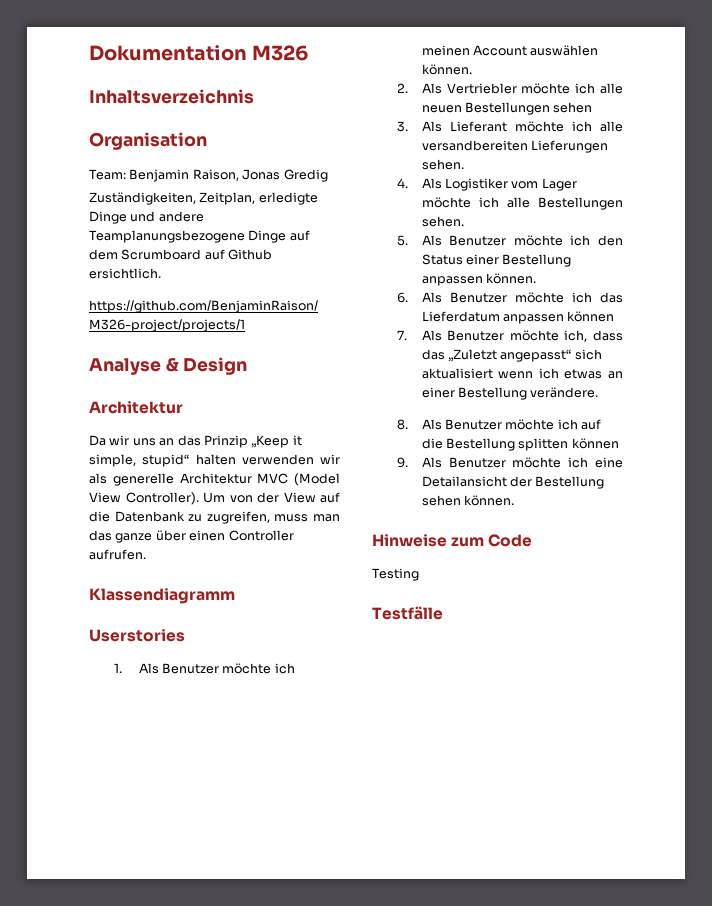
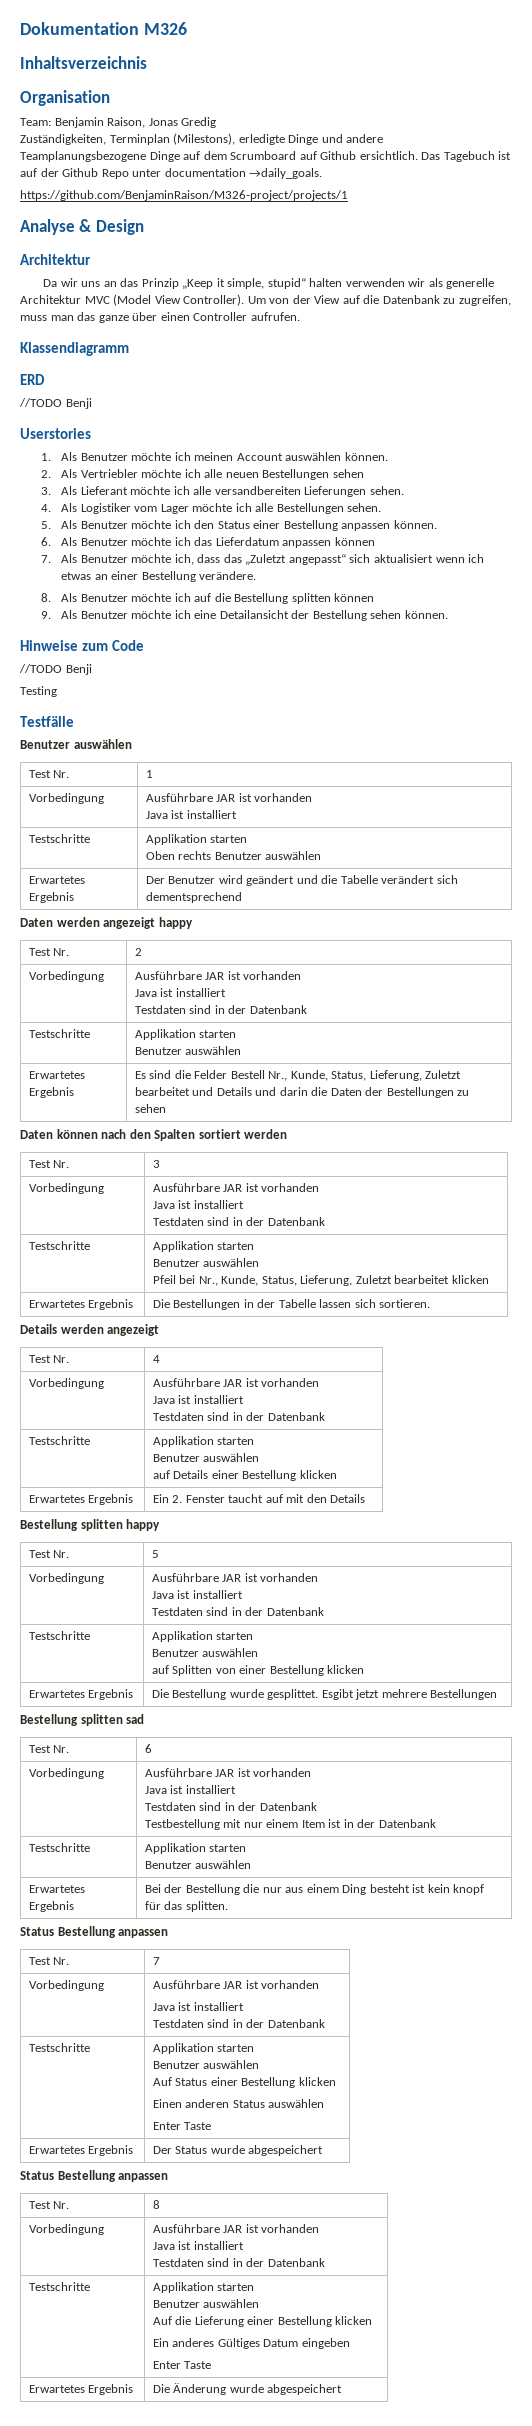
- Zuständigkeiten, Zeitplan, erledigte Dinge und andere Teamplanungsbezogene Dinge auf dem Scrumboard auf Github ersichtlich.
+ Zuständigkeiten, Terminplan (Milestons), erledigte Dinge und andere Teamplanungsbezogene Dinge auf dem Scrumboard auf Github ersichtlich. Das Tagebuch ist auf der Github Repo unter documentation →daily_goals.
+ ERD
+ //TODO Benji
  Hinweise zum Code
+ //TODO Benji
  Testfälle
+ Benutzer auswählen
+ Test Nr. | 1
+ Vorbedingung | Ausführbare JAR ist vorhanden
+ Java ist installiert
+ Testschritte | Applikation starten
+ Oben rechts Benutzer auswählen
+ Erwartetes Ergebnis | Der Benutzer wird geändert und die Tabelle verändert sich dementsprechend
+ Daten werden angezeigt happy
+ Test Nr. | 2
+ Vorbedingung | Ausführbare JAR ist vorhanden
+ Java ist installiert
+ Testdaten sind in der Datenbank
+ Testschritte | Applikation starten
+ Benutzer auswählen
+ Erwartetes Ergebnis | Es sind die Felder Bestell Nr., Kunde, Status, Lieferung, Zuletzt bearbeitet und Details und darin die Daten der Bestellungen zu sehen
+ Daten können nach den Spalten sortiert werden
+ Test Nr. | 3
+ Vorbedingung | Ausführbare JAR ist vorhanden
+ Java ist installiert
+ Testdaten sind in der Datenbank
+ Testschritte | Applikation starten
+ Benutzer auswählen
+ Pfeil bei Nr., Kunde, Status, Lieferung, Zuletzt bearbeitet klicken
+ Erwartetes Ergebnis | Die Bestellungen in der Tabelle lassen sich sortieren.
+ Details werden angezeigt
+ Test Nr. | 4
+ Vorbedingung | Ausführbare JAR ist vorhanden
+ Java ist installiert
+ Testdaten sind in der Datenbank
+ Testschritte | Applikation starten
+ Benutzer auswählen
+ auf Details einer Bestellung klicken
+ Erwartetes Ergebnis | Ein 2. Fenster taucht auf mit den Details
+ Bestellung splitten happy
+ Test Nr. | 5
+ Vorbedingung | Ausführbare JAR ist vorhanden
+ Java ist installiert
+ Testdaten sind in der Datenbank
+ Testschritte | Applikation starten
+ Benutzer auswählen
+ auf Splitten von einer Bestellung klicken
+ Erwartetes Ergebnis | Die Bestellung wurde gesplittet. Esgibt jetzt mehrere Bestellungen
+ Bestellung splitten sad
+ Test Nr. | 6
+ Vorbedingung | Ausführbare JAR ist vorhanden
+ Java ist installiert
+ Testdaten sind in der Datenbank
+ Testbestellung mit nur einem Item ist in der Datenbank
+ Testschritte | Applikation starten
+ Benutzer auswählen
+ Erwartetes Ergebnis | Bei der Bestellung die nur aus einem Ding besteht ist kein knopf für das splitten.
+ Status Bestellung anpassen
+ Test Nr. | 7
+ Vorbedingung | Ausführbare JAR ist vorhanden
+ Java ist installiert
+ Testdaten sind in der Datenbank
+ Testschritte | Applikation starten
+ Benutzer auswählen
+ Auf Status einer Bestellung klicken
+ Einen anderen Status auswählen
+ Enter Taste
+ Erwartetes Ergebnis | Der Status wurde abgespeichert
+ Status Bestellung anpassen
+ Test Nr. | 8
+ Vorbedingung | Ausführbare JAR ist vorhanden
+ Java ist installiert
+ Testdaten sind in der Datenbank
+ Testschritte | Applikation starten
+ Benutzer auswählen
+ Auf die Lieferung einer Bestellung klicken
+ Ein anderes Gültiges Datum eingeben
+ Enter Taste
+ Erwartetes Ergebnis | Die Änderung wurde abgespeichert

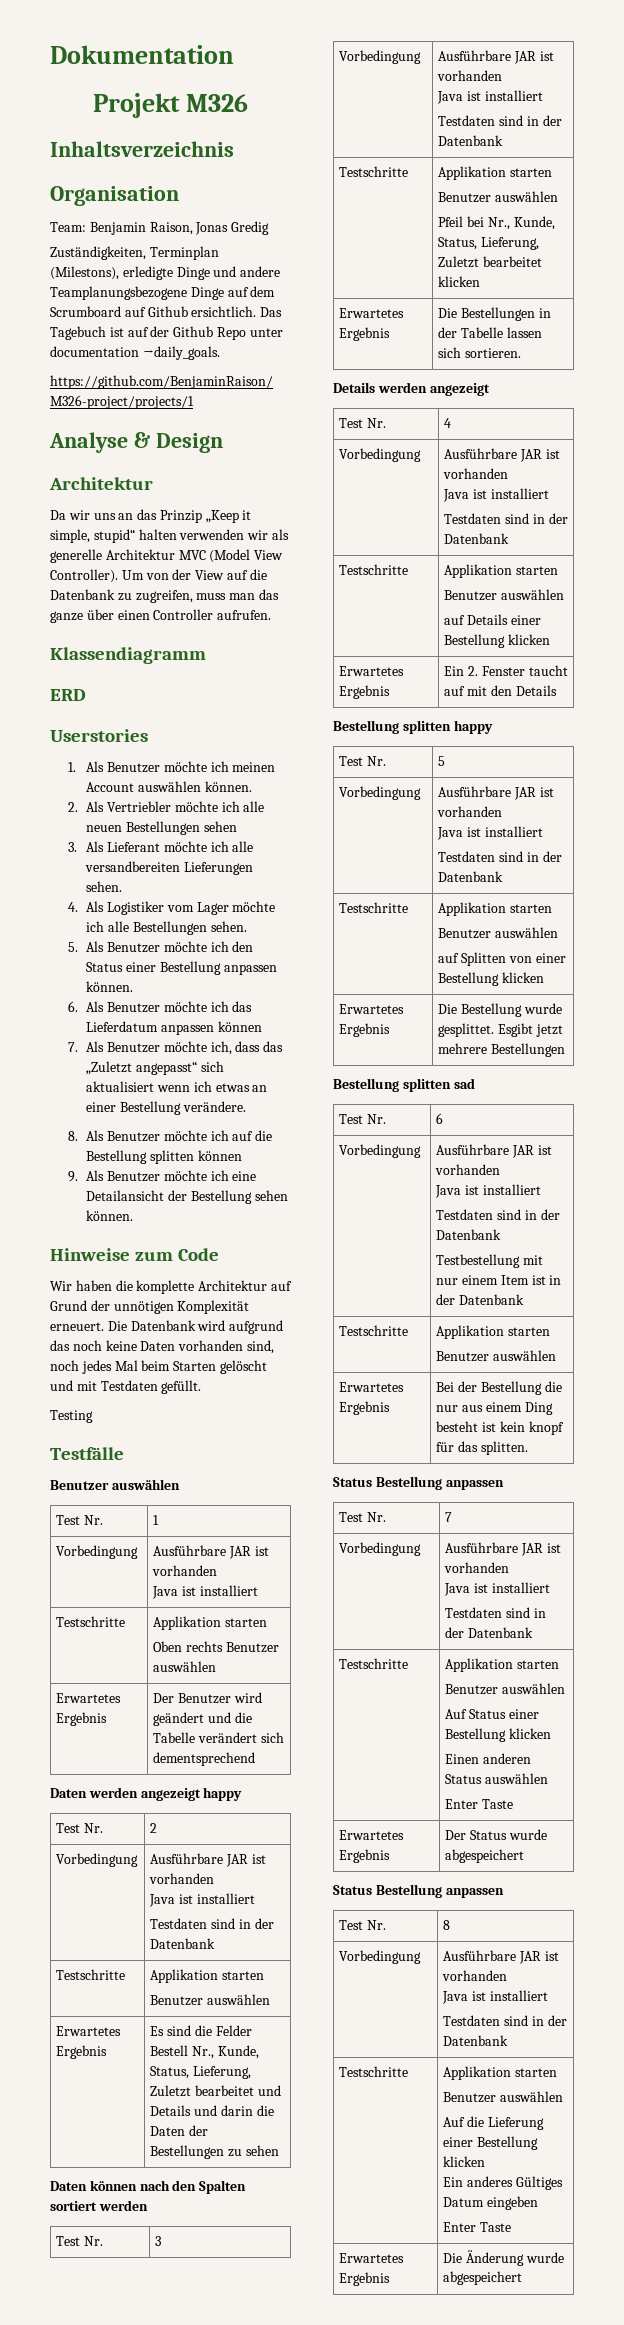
- Dokumentation M326
+ Dokumentation
+ Projekt M326
  ERD
- //TODO Benji
  Hinweise zum Code
- //TODO Benji
+ Wir haben die komplette Architektur auf Grund der unnötigen Komplexität erneuert. Die Datenbank wird aufgrund das noch keine Daten vorhanden sind, noch jedes Mal beim Starten gelöscht und mit Testdaten gefüllt.

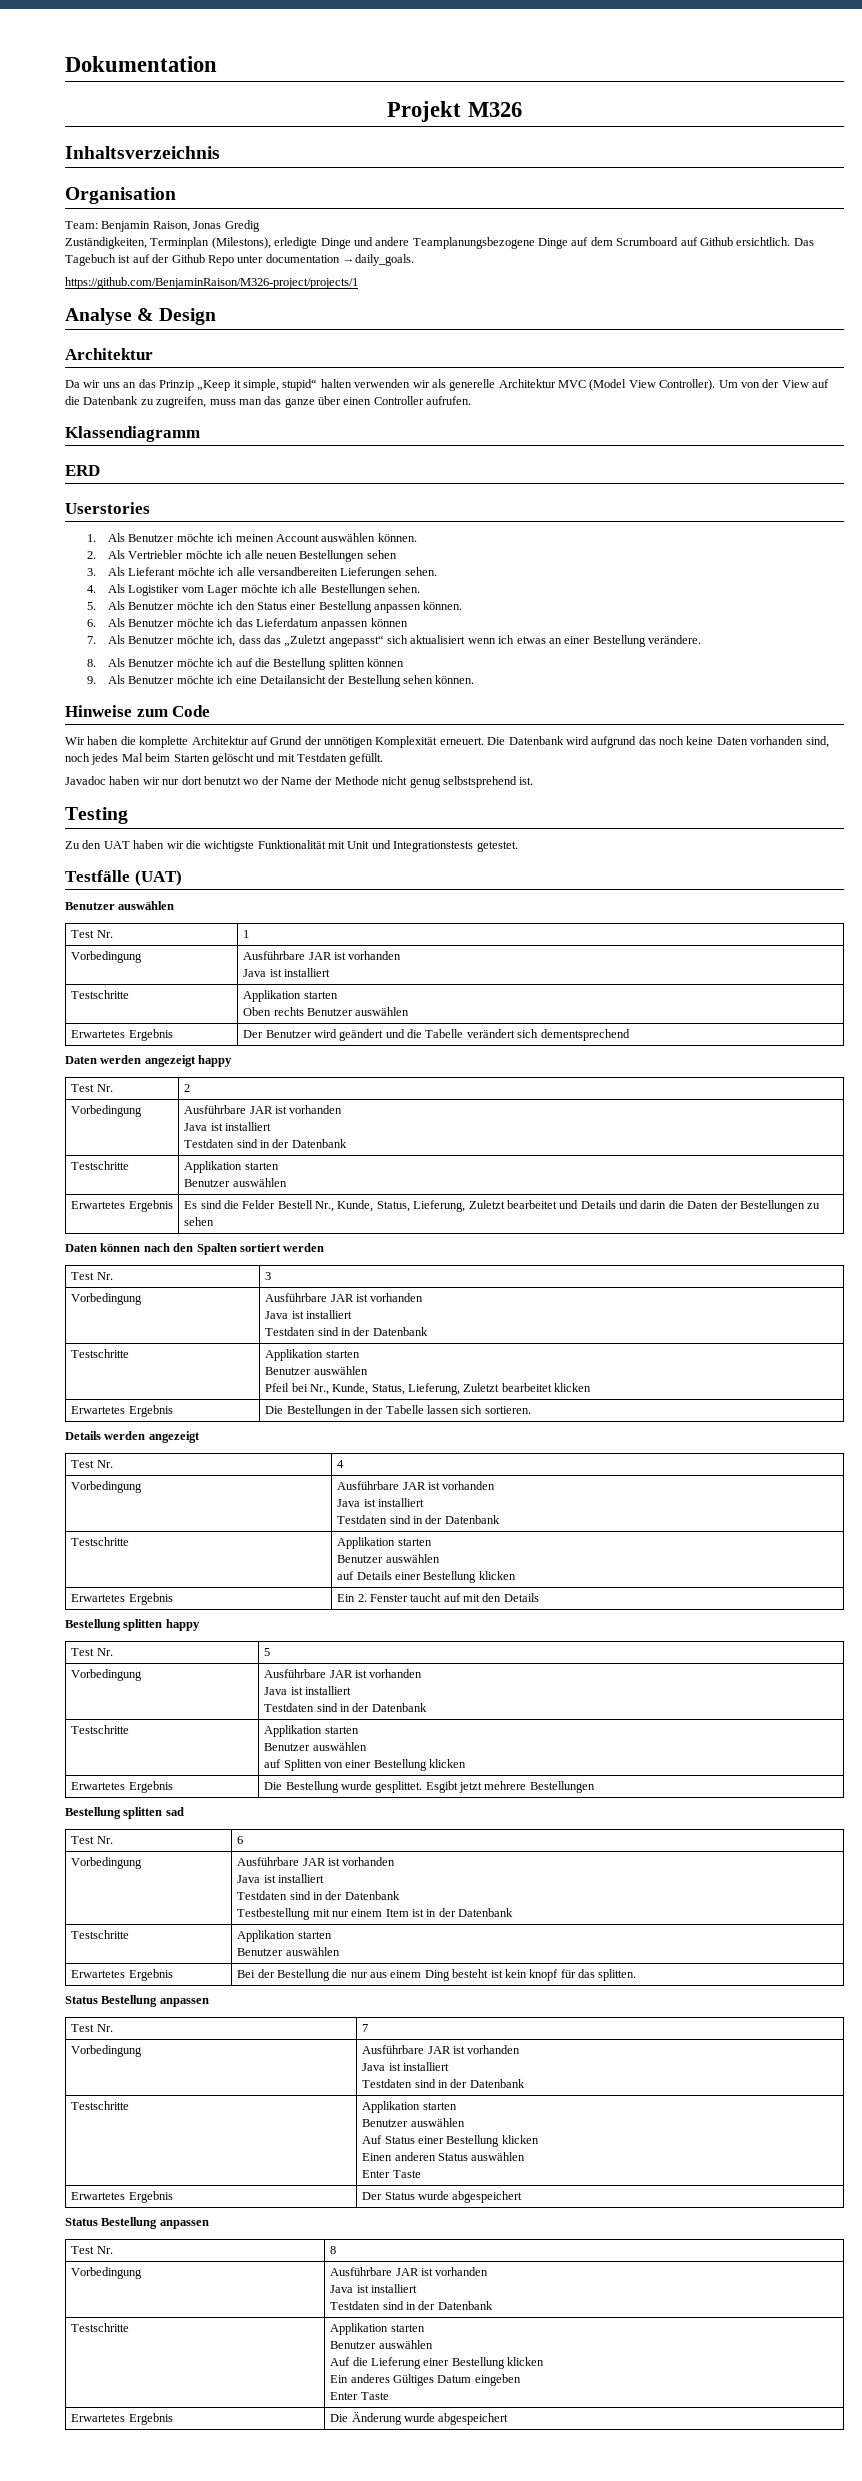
+ Javadoc haben wir nur dort benutzt wo der Name der Methode nicht genug selbstsprehend ist.
  Testing
+ Zu den UAT haben wir die wichtigste Funktionalität mit Unit und Integrationstests getestet.
- Testfälle
+ Testfälle (UAT)

